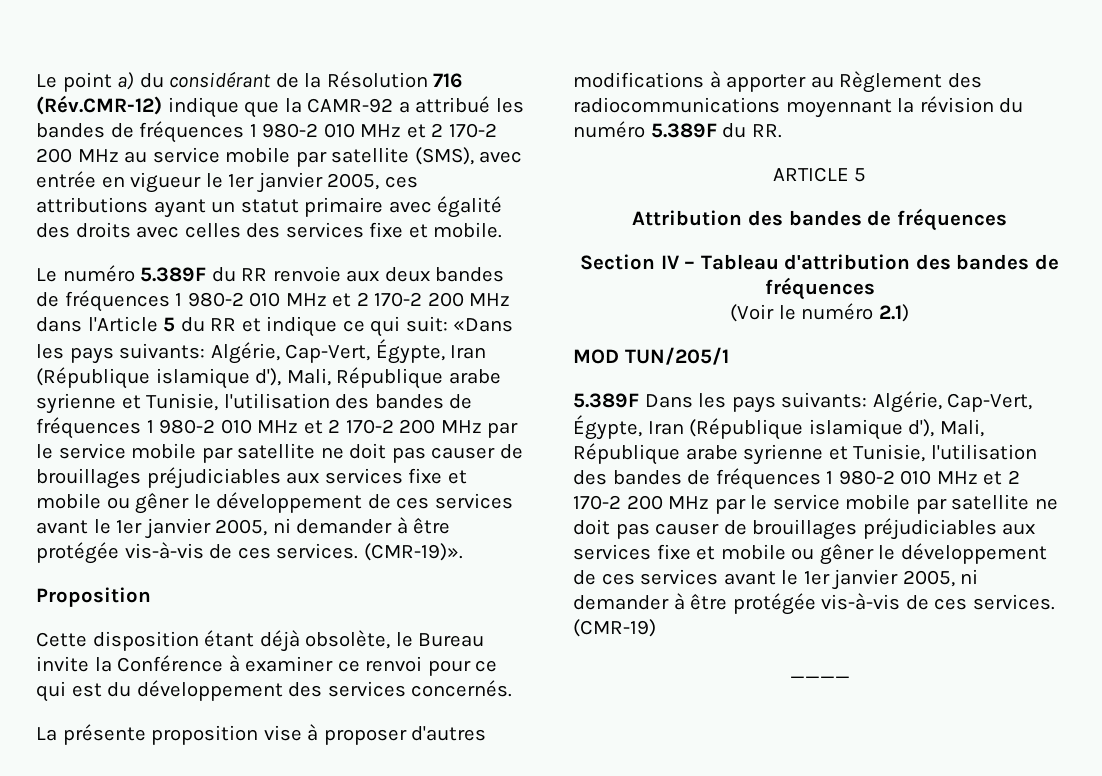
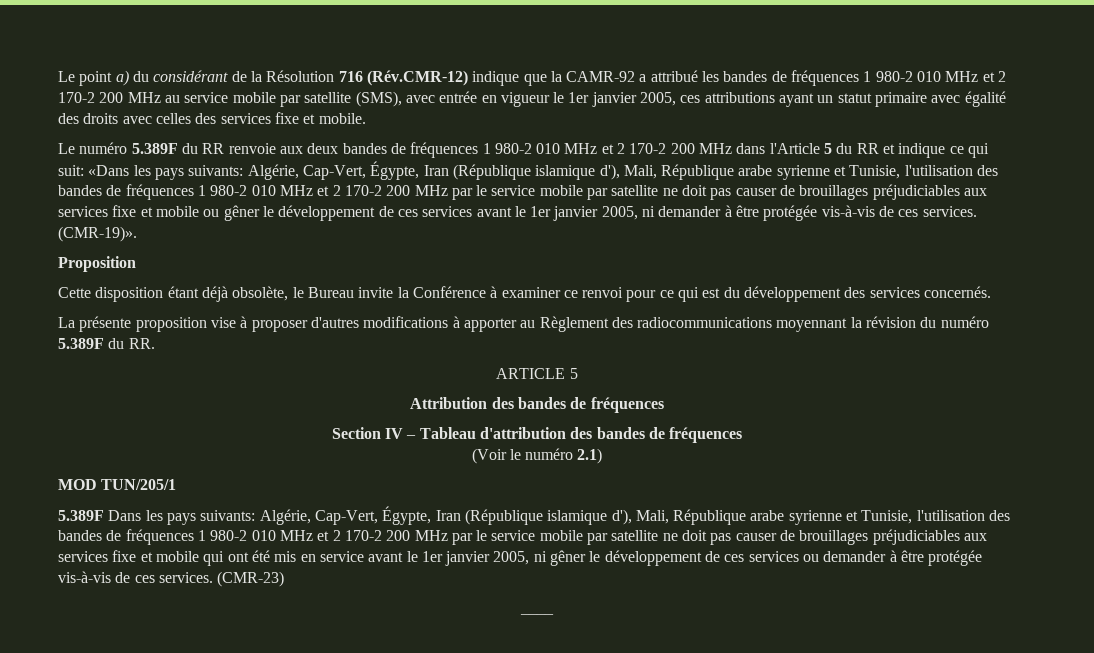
- 5.389F Dans les pays suivants: Algérie, Cap-Vert, Égypte, Iran (République islamique d'), Mali, République arabe syrienne et Tunisie, l'utilisation des bandes de fréquences 1 980-2 010 MHz et 2 170-2 200 MHz par le service mobile par satellite ne doit pas causer de brouillages préjudiciables aux services fixe et mobile ou gêner le développement de ces services avant le 1er janvier 2005, ni demander à être protégée vis-à-vis de ces services. (CMR-19)
+ 5.389F Dans les pays suivants: Algérie, Cap-Vert, Égypte, Iran (République islamique d'), Mali, République arabe syrienne et Tunisie, l'utilisation des bandes de fréquences 1 980-2 010 MHz et 2 170-2 200 MHz par le service mobile par satellite ne doit pas causer de brouillages préjudiciables aux services fixe et mobile qui ont été mis en service avant le 1er janvier 2005, ni gêner le développement de ces services ou demander à être protégée vis-à-vis de ces services. (CMR-23)

